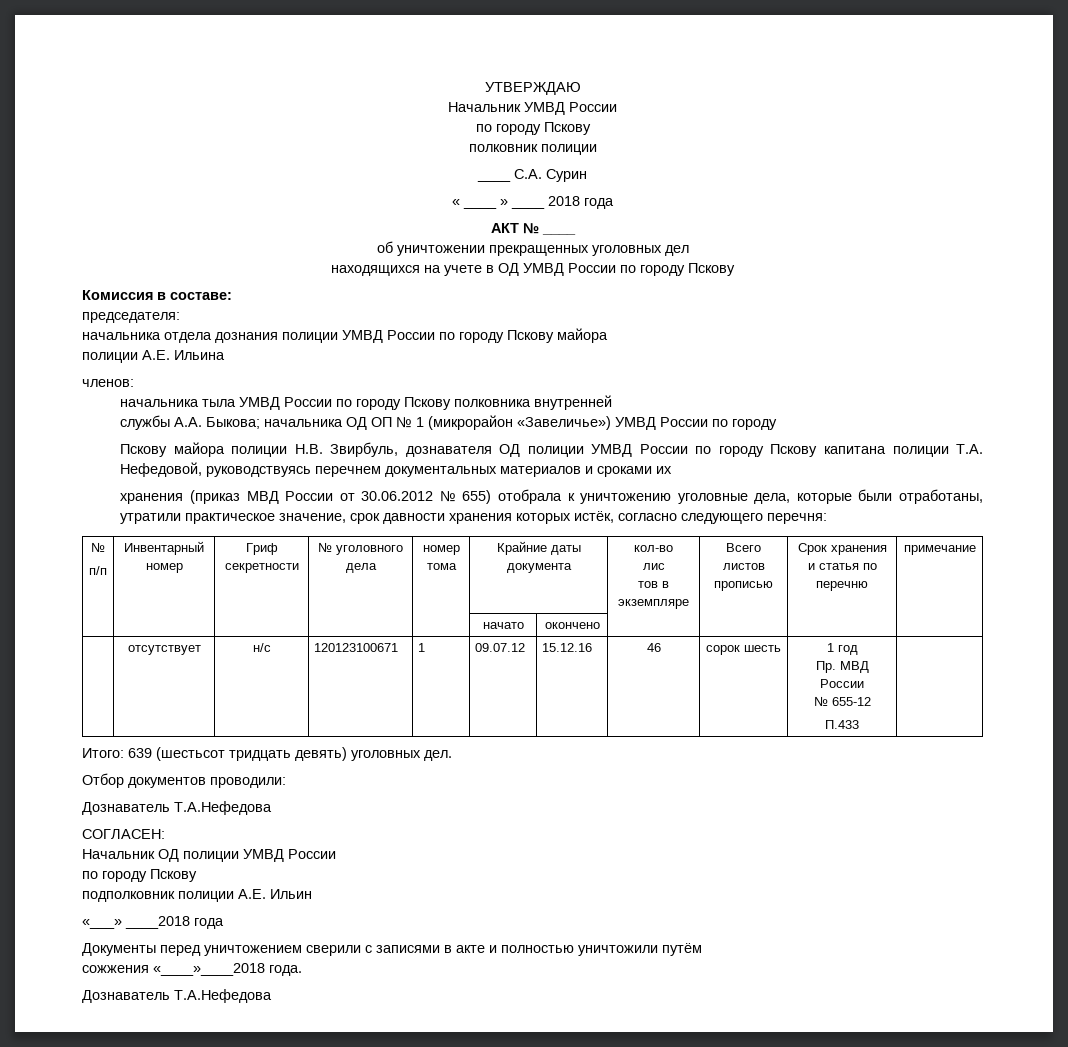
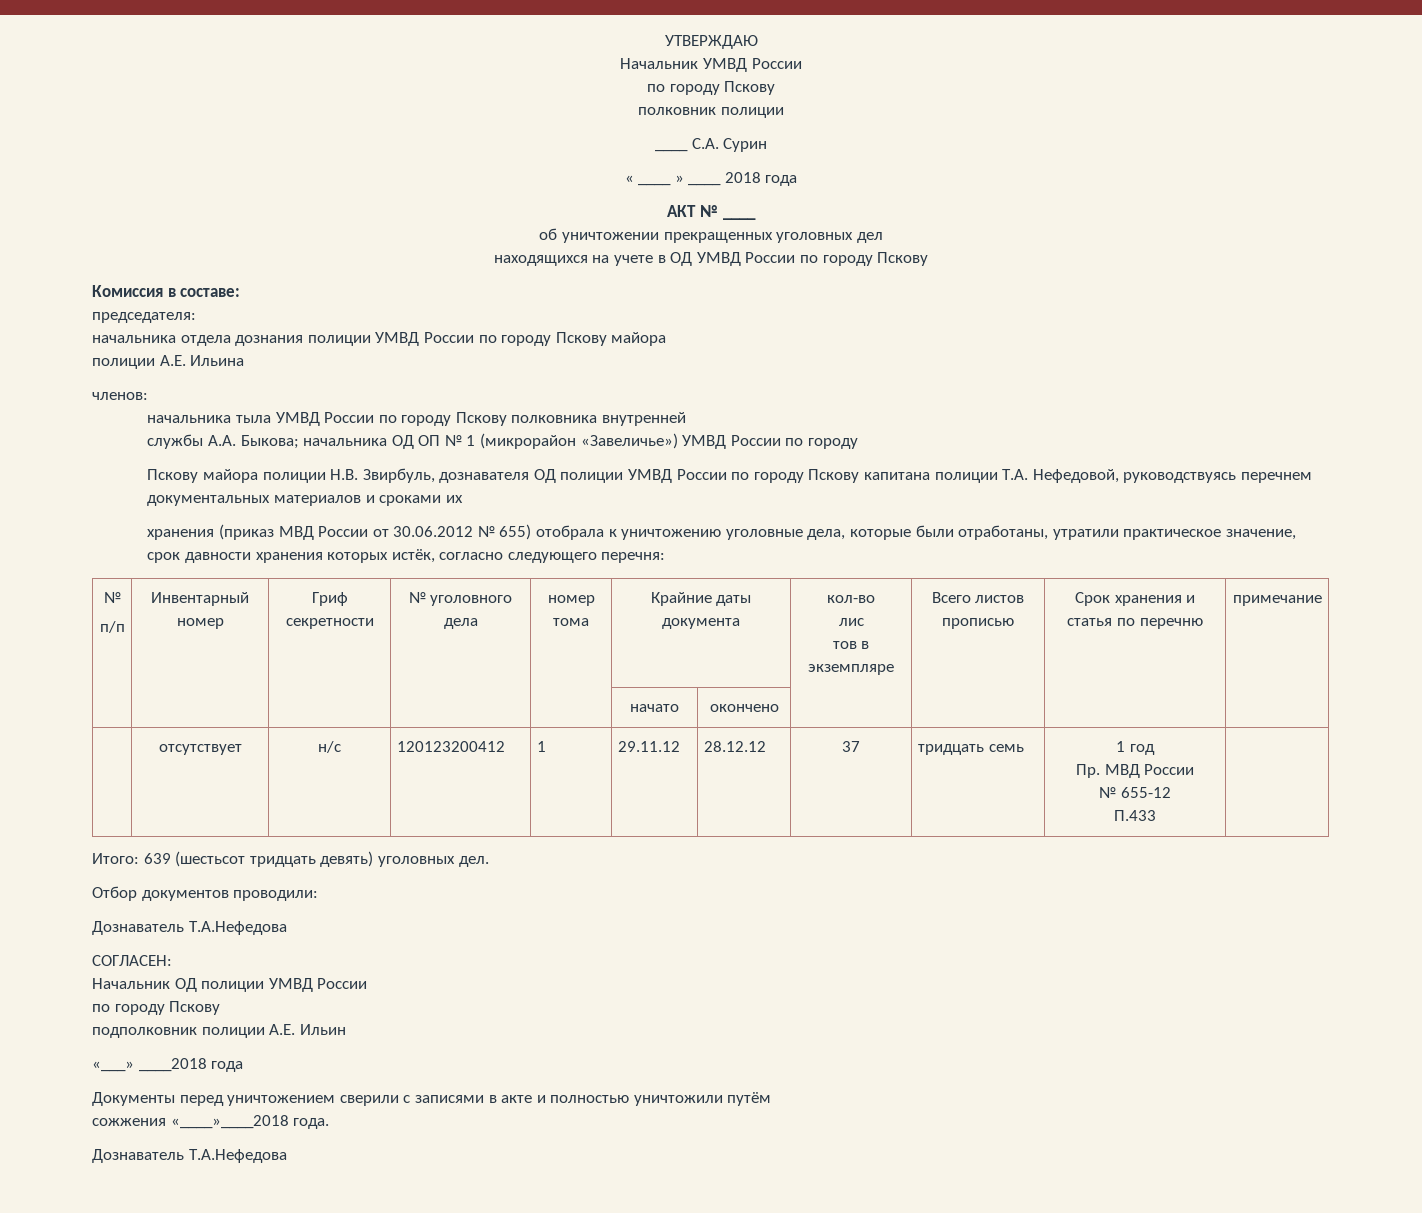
- | отсутствует | н/с | 120123100671 | 1 | 09.07.12 | 15.12.16 | 46 | сорок шесть | 1 год
+ | отсутствует | н/с | 120123200412 | 1 | 29.11.12 | 28.12.12 | 37 | тридцать семь | 1 год

